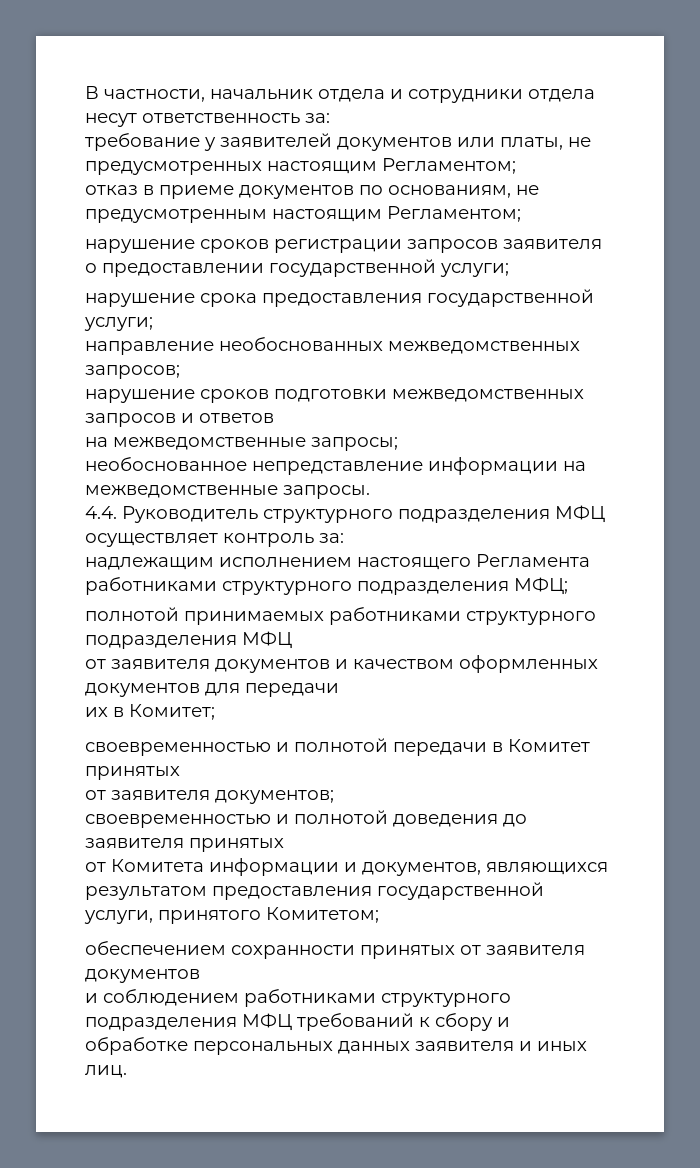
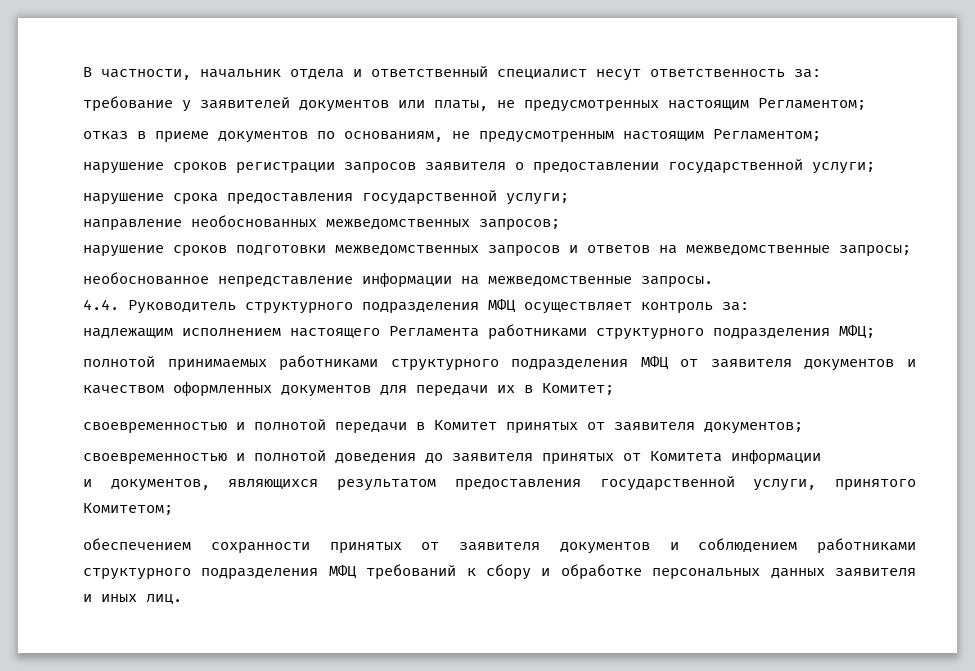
- В частности, начальник отдела и сотрудники отдела несут ответственность за:
+ В частности, начальник отдела и ответственный специалист несут ответственность за:
- нарушение сроков подготовки межведомственных запросов и ответов
- на межведомственные запросы;
+ нарушение сроков подготовки межведомственных запросов и ответов на межведомственные запросы;
- полнотой принимаемых работниками структурного подразделения МФЦ
- от заявителя документов и качеством оформленных документов для передачи
- их в Комитет;
+ полнотой принимаемых работниками структурного подразделения МФЦ от заявителя документов и качеством оформленных документов для передачи их в Комитет;
- своевременностью и полнотой передачи в Комитет принятых
- от заявителя документов;
+ своевременностью и полнотой передачи в Комитет принятых от заявителя документов;
- своевременностью и полнотой доведения до заявителя принятых
- от Комитета информации и документов, являющихся результатом предоставления государственной услуги, принятого Комитетом;
+ своевременностью и полнотой доведения до заявителя принятых от Комитета информации
+ и документов, являющихся результатом предоставления государственной услуги, принятого Комитетом;
- обеспечением сохранности принятых от заявителя документов
- и соблюдением работниками структурного подразделения МФЦ требований к сбору и обработке персональных данных заявителя и иных лиц.
+ обеспечением сохранности принятых от заявителя документов и соблюдением работниками структурного подразделения МФЦ требований к сбору и обработке персональных данных заявителя и иных лиц.

